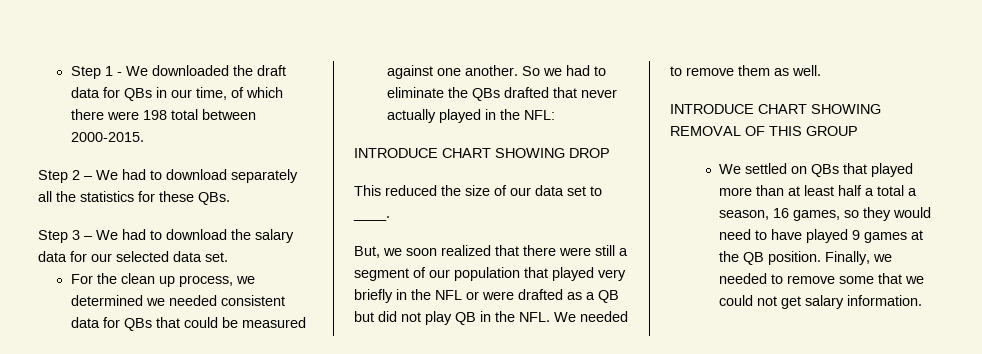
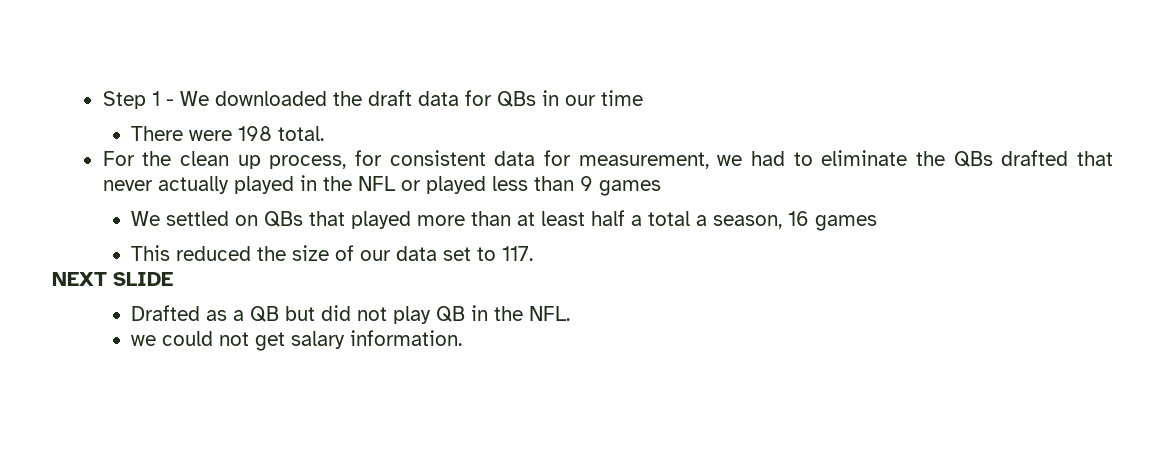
- Step 1 - We downloaded the draft data for QBs in our time, of which there were 198 total between 2000-2015.
- Step 2 – We had to download separately all the statistics for these QBs.
- Step 3 – We had to download the salary data for our selected data set.
+ Step 1 - We downloaded the draft data for QBs in our time
+ There were 198 total.
- For the clean up process, we determined we needed consistent data for QBs that could be measured against one another. So we had to eliminate the QBs drafted that never actually played in the NFL:
- INTRODUCE CHART SHOWING DROP
- This reduced the size of our data set to ____.
- But, we soon realized that there were still a segment of our population that played very briefly in the NFL or were drafted as a QB but did not play QB in the NFL. We needed to remove them as well.
- INTRODUCE CHART SHOWING REMOVAL OF THIS GROUP
+ For the clean up process, for consistent data for measurement, we had to eliminate the QBs drafted that never actually played in the NFL or played less than 9 games
- We settled on QBs that played more than at least half a total a season, 16 games, so they would need to have played 9 games at the QB position. Finally, we needed to remove some that we could not get salary information.
+ We settled on QBs that played more than at least half a total a season, 16 games
+ This reduced the size of our data set to 117.
+ NEXT SLIDE
+ Drafted as a QB but did not play QB in the NFL.
+ we could not get salary information.

